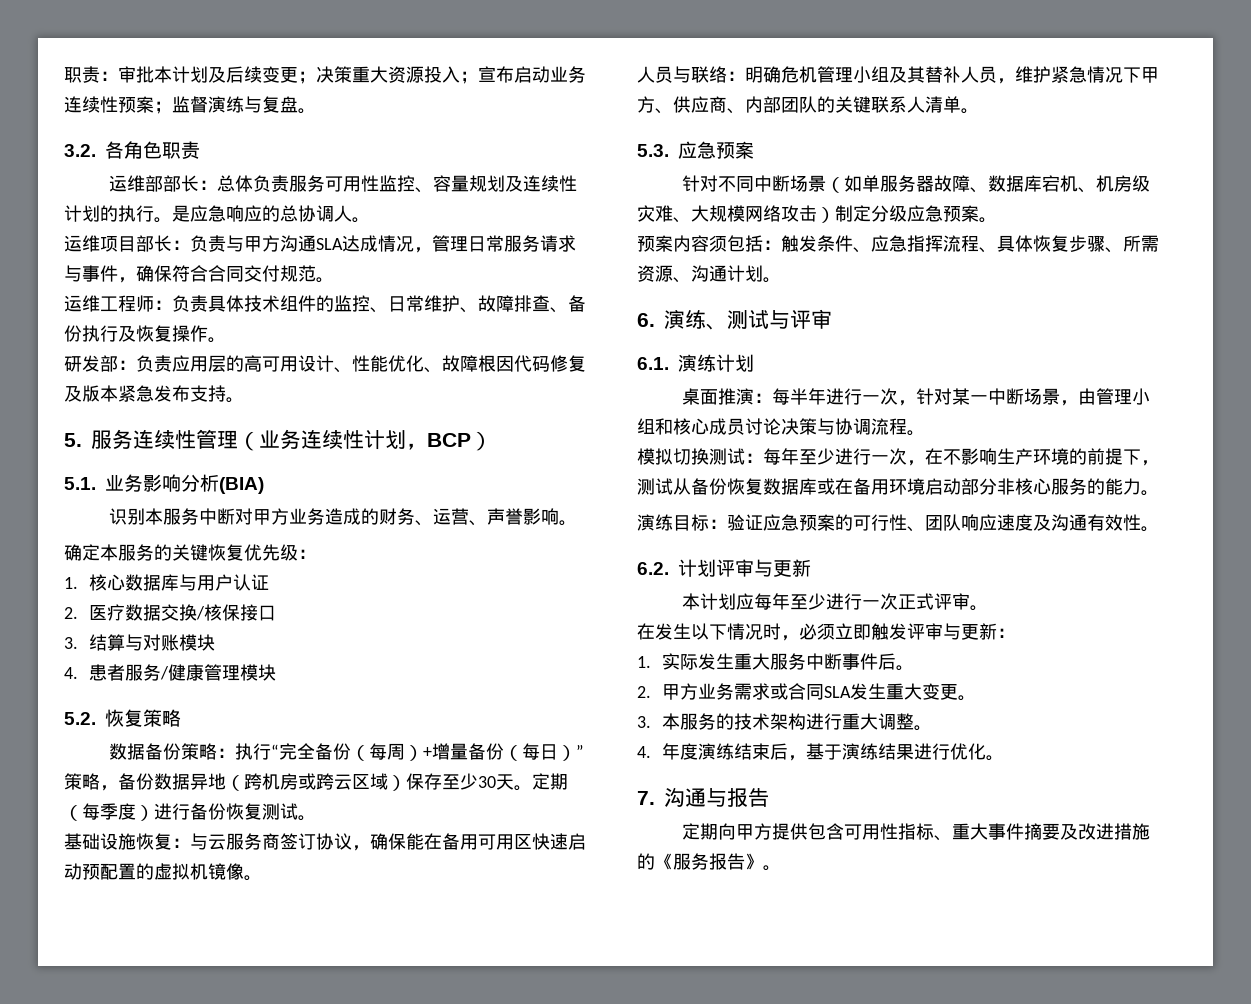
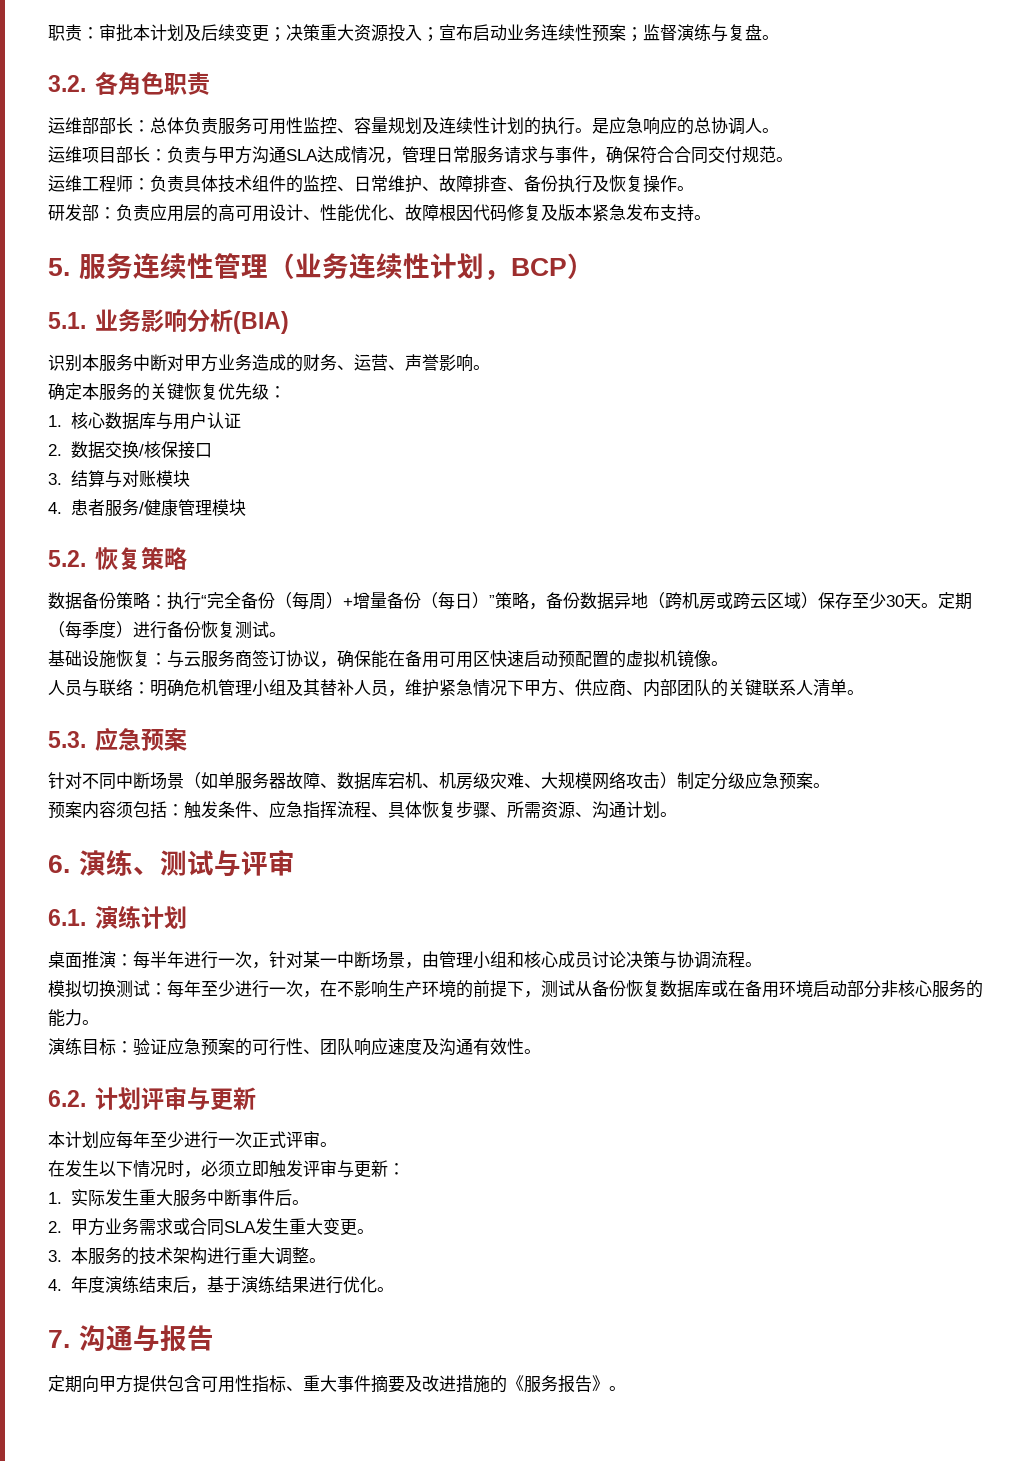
- 2.医疗数据交换/核保接口
+ 2.数据交换/核保接口

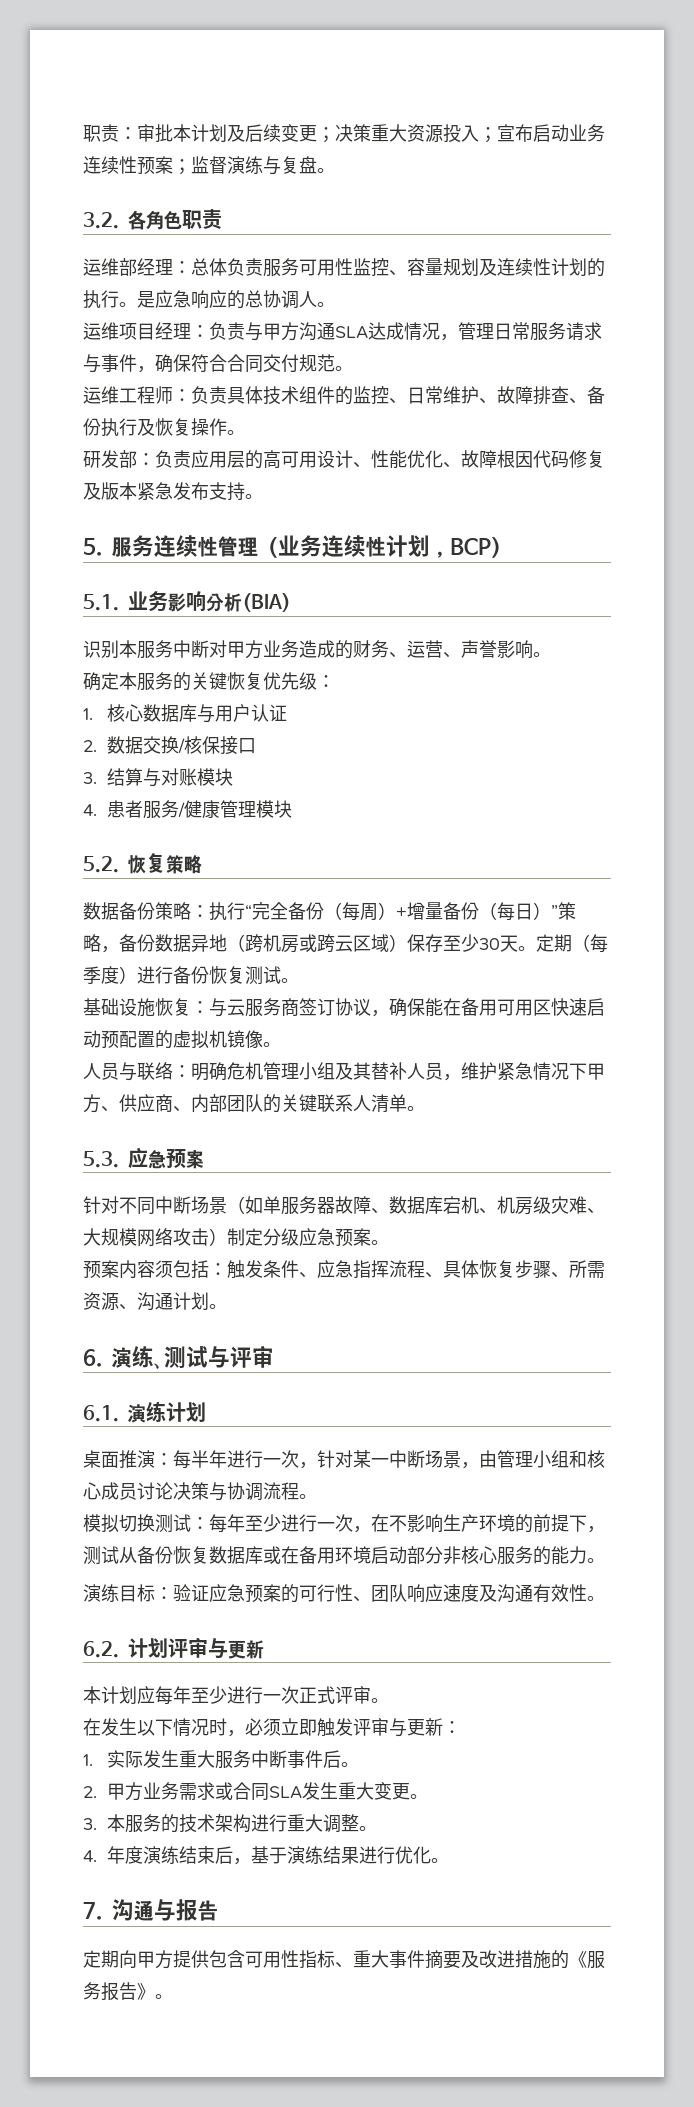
- 运维部部长：总体负责服务可用性监控、容量规划及连续性计划的执行。
+ 运维部经理：总体负责服务可用性监控、容量规划及连续性计划的执行。
- 运维项目部长：负责与甲方沟通SLA达成情况，管理日常服务请求与事件，确保符合合同交付规范。
+ 运维项目经理：负责与甲方沟通SLA达成情况，管理日常服务请求与事件，确保符合合同交付规范。

